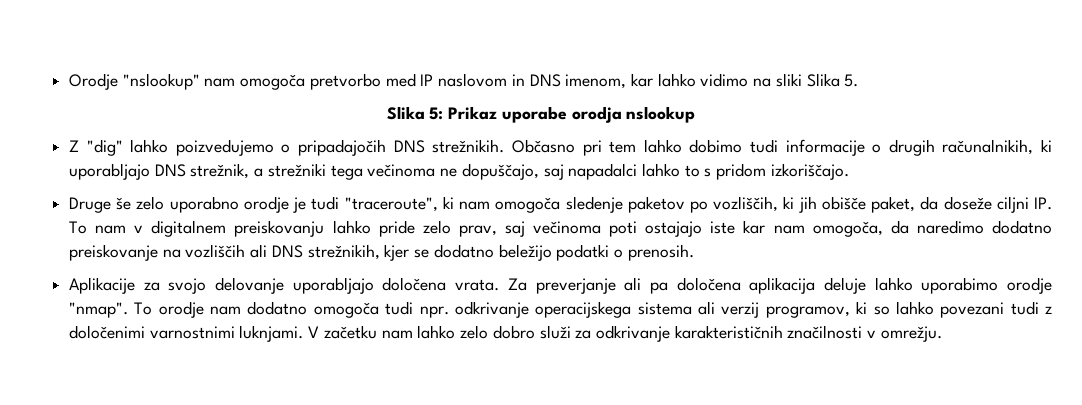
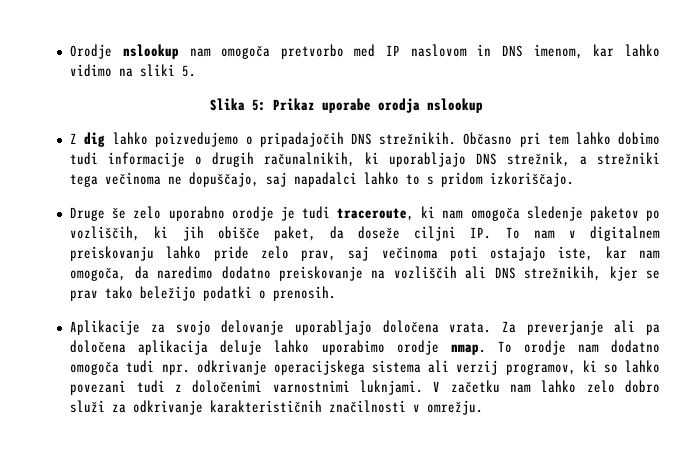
- Orodje "nslookup" nam omogoča pretvorbo med IP naslovom in DNS imenom, kar lahko vidimo na sliki Slika 5.
+ Orodje nslookup nam omogoča pretvorbo med IP naslovom in DNS imenom, kar lahko vidimo na sliki 5.
- Z "dig" lahko poizvedujemo o pripadajočih DNS strežnikih.
+ Z dig lahko poizvedujemo o pripadajočih DNS strežnikih.
- Druge še zelo uporabno orodje je tudi "traceroute", ki nam omogoča sledenje paketov po vozliščih, ki jih obišče paket, da doseže ciljni IP. To nam v digitalnem preiskovanju lahko pride zelo prav, saj večinoma poti ostajajo iste kar nam omogoča, da naredimo dodatno preiskovanje na vozliščih ali DNS strežnikih, kjer se dodatno beležijo podatki o prenosih.
+ Druge še zelo uporabno orodje je tudi traceroute, ki nam omogoča sledenje paketov po vozliščih, ki jih obišče paket, da doseže ciljni IP. To nam v digitalnem preiskovanju lahko pride zelo prav, saj večinoma poti ostajajo iste, kar nam omogoča, da naredimo dodatno preiskovanje na vozliščih ali DNS strežnikih, kjer se prav tako beležijo podatki o prenosih.
- Za preverjanje ali pa določena aplikacija deluje lahko uporabimo orodje "nmap".
+ Za preverjanje ali pa določena aplikacija deluje lahko uporabimo orodje nmap.

